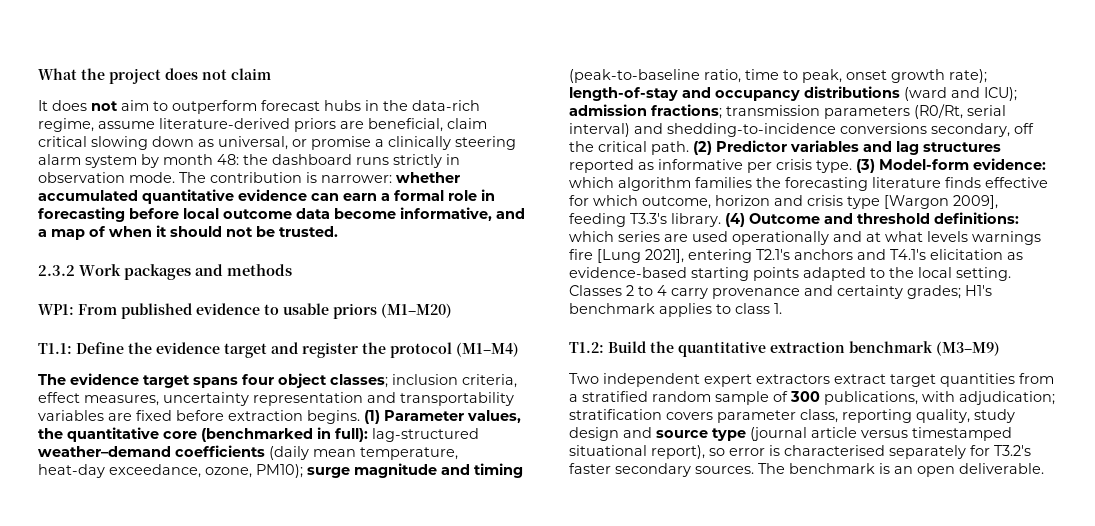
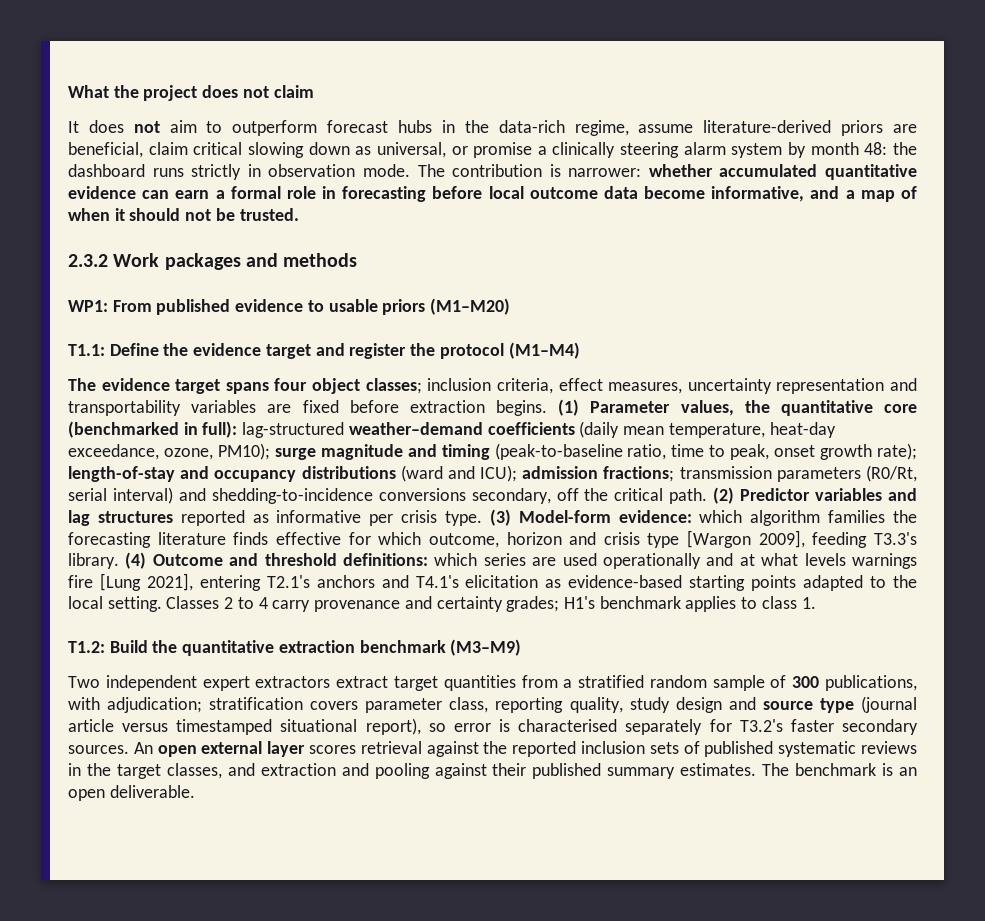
+ An open external layer scores retrieval against the reported inclusion sets of published systematic reviews in the target classes, and extraction and pooling against their published summary estimates.

